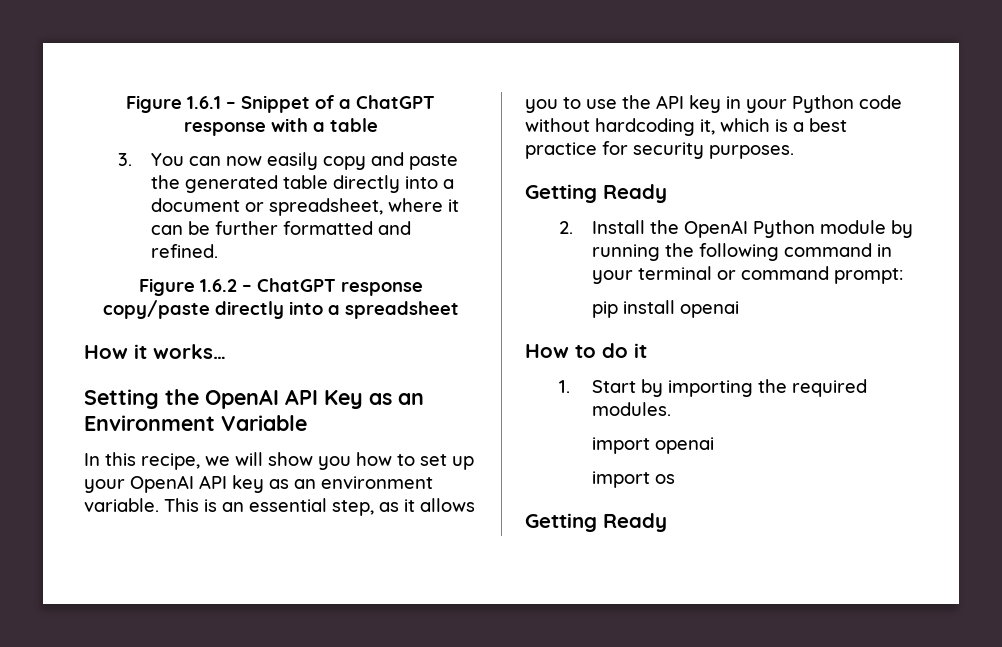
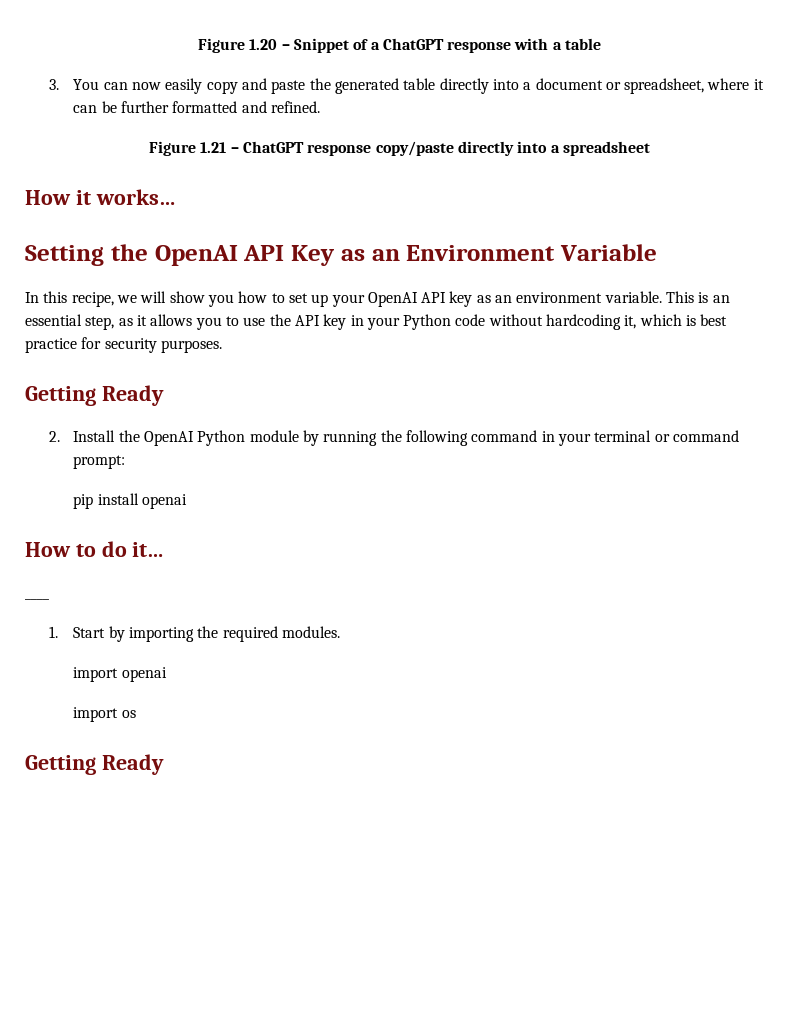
- Figure 1.6.1 – Snippet of a ChatGPT response with a table
+ Figure 1.20 – Snippet of a ChatGPT response with a table
- Figure 1.6.2 – ChatGPT response copy/paste directly into a spreadsheet
+ Figure 1.21 – ChatGPT response copy/paste directly into a spreadsheet
- This is an essential step, as it allows you to use the API key in your Python code without hardcoding it, which is a best practice for security purposes.
+ This is an essential step, as it allows you to use the API key in your Python code without hardcoding it, which is best practice for security purposes.
- How to do it
+ How to do it…
+ ____

